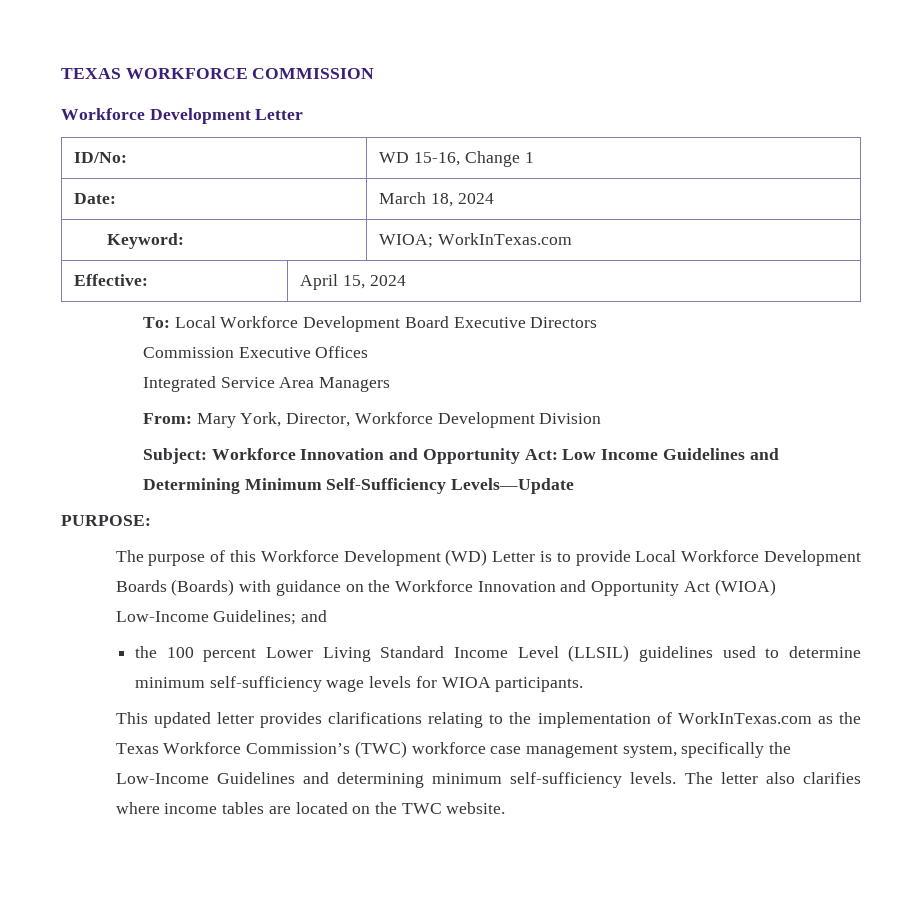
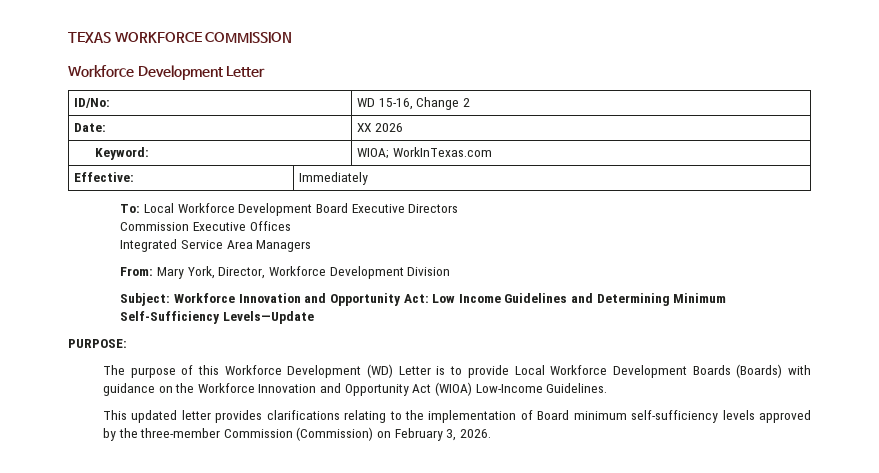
- ID/No: | WD 15-16, Change 1
+ ID/No: | WD 15-16, Change 2
- Date: | March 18, 2024
+ Date: | XX 2026
- Effective: | April 15, 2024
+ Effective: | Immediately
- The purpose of this Workforce Development (WD) Letter is to provide Local Workforce Development Boards (Boards) with guidance on the Workforce Innovation and Opportunity Act (WIOA) Low-Income Guidelines; and
- the 100 percent Lower Living Standard Income Level (LLSIL) guidelines used to determine minimum self-sufficiency wage levels for WIOA participants.
+ The purpose of this Workforce Development (WD) Letter is to provide Local Workforce Development Boards (Boards) with guidance on the Workforce Innovation and Opportunity Act (WIOA) Low-Income Guidelines.
- This updated letter provides clarifications relating to the implementation of WorkInTexas.com as the Texas Workforce Commission’s (TWC) workforce case management system, specifically the Low-Income Guidelines and determining minimum self-sufficiency levels. The letter also clarifies where income tables are located on the TWC website.
+ This updated letter provides clarifications relating to the implementation of Board minimum self-sufficiency levels approved by the three-member Commission (Commission) on February 3, 2026.

